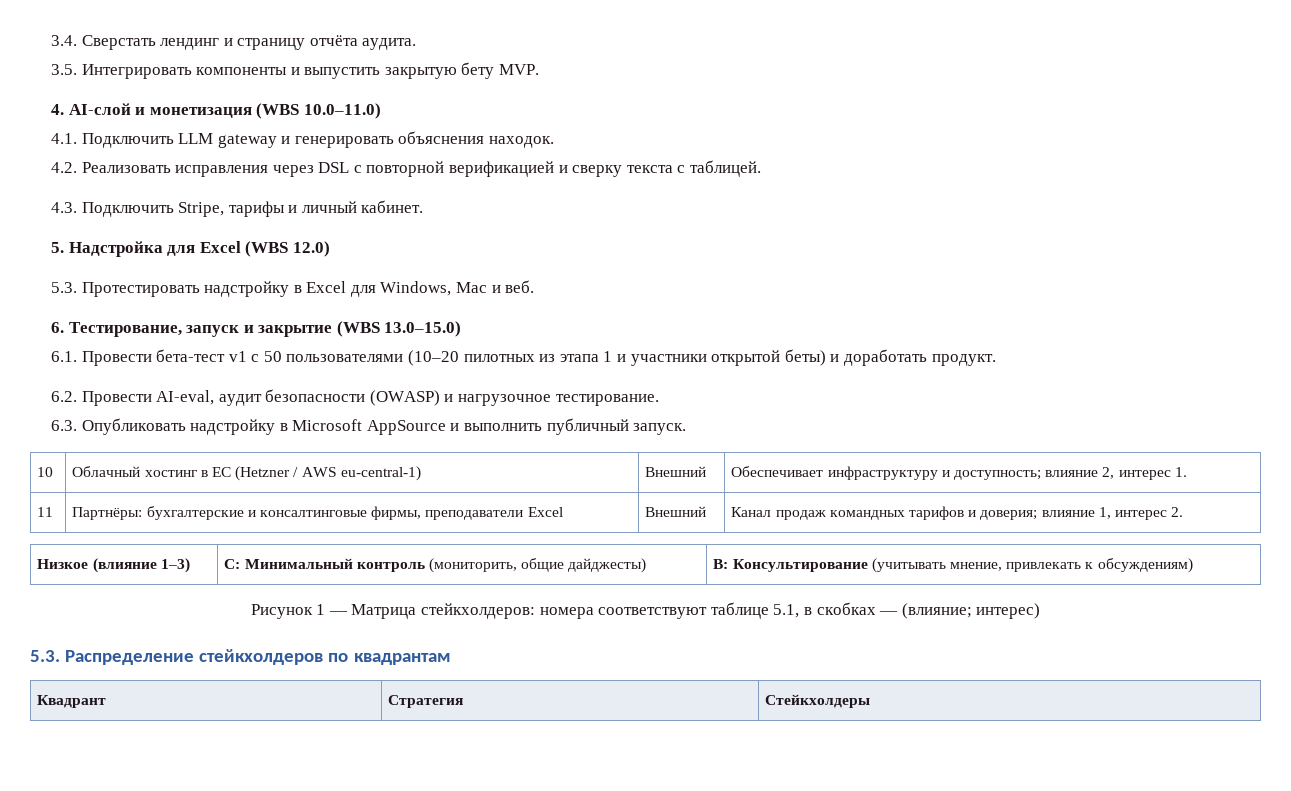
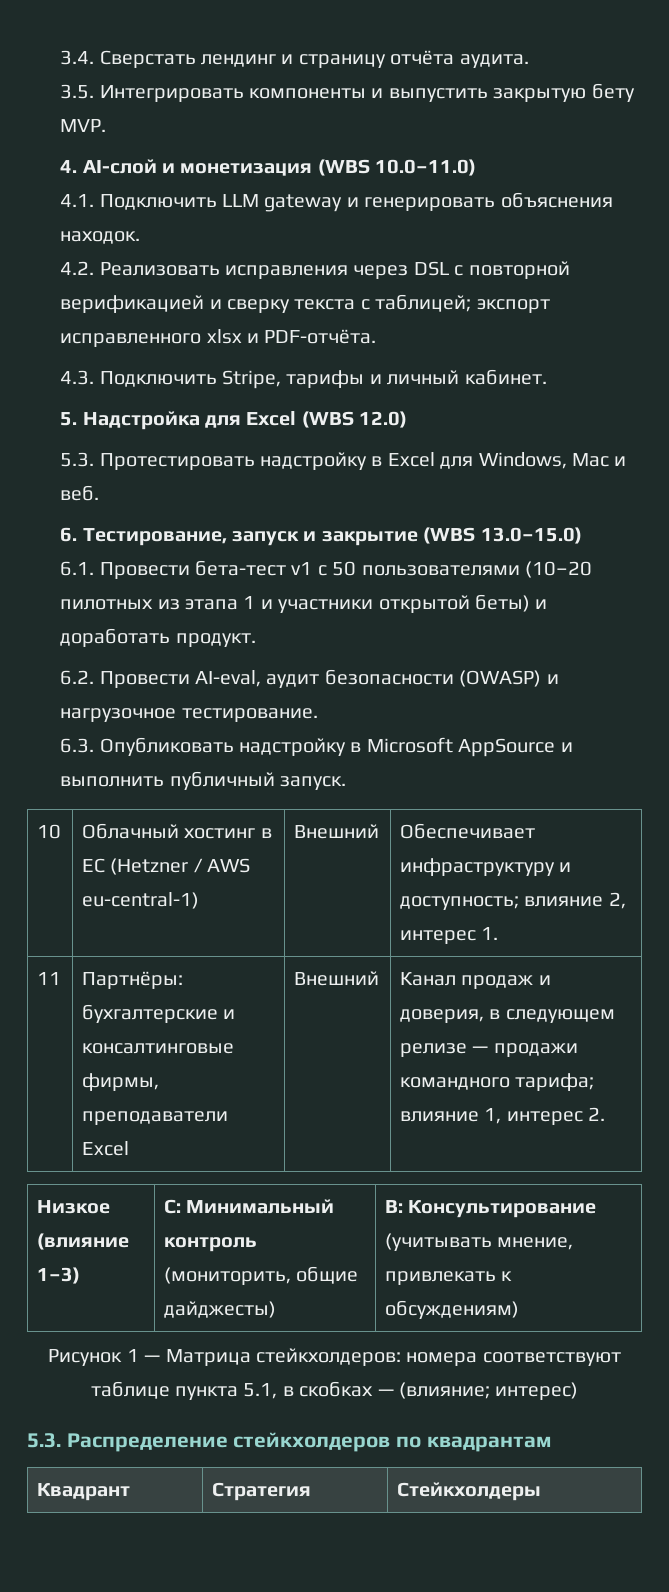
- 4.2. Реализовать исправления через DSL с повторной верификацией и сверку текста с таблицей.
+ 4.2. Реализовать исправления через DSL с повторной верификацией и сверку текста с таблицей; экспорт исправленного xlsx и PDF-отчёта.
- 11 | Партнёры: бухгалтерские и консалтинговые фирмы, преподаватели Excel | Внешний | Канал продаж командных тарифов и доверия; влияние 1, интерес 2.
+ 11 | Партнёры: бухгалтерские и консалтинговые фирмы, преподаватели Excel | Внешний | Канал продаж и доверия, в следующем релизе — продажи командного тарифа; влияние 1, интерес 2.
- Рисунок 1 — Матрица стейкхолдеров: номера соответствуют таблице 5.1, в скобках — (влияние; интерес)
+ Рисунок 1 — Матрица стейкхолдеров: номера соответствуют таблице пункта 5.1, в скобках — (влияние; интерес)

